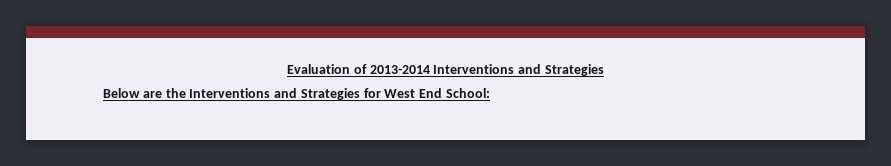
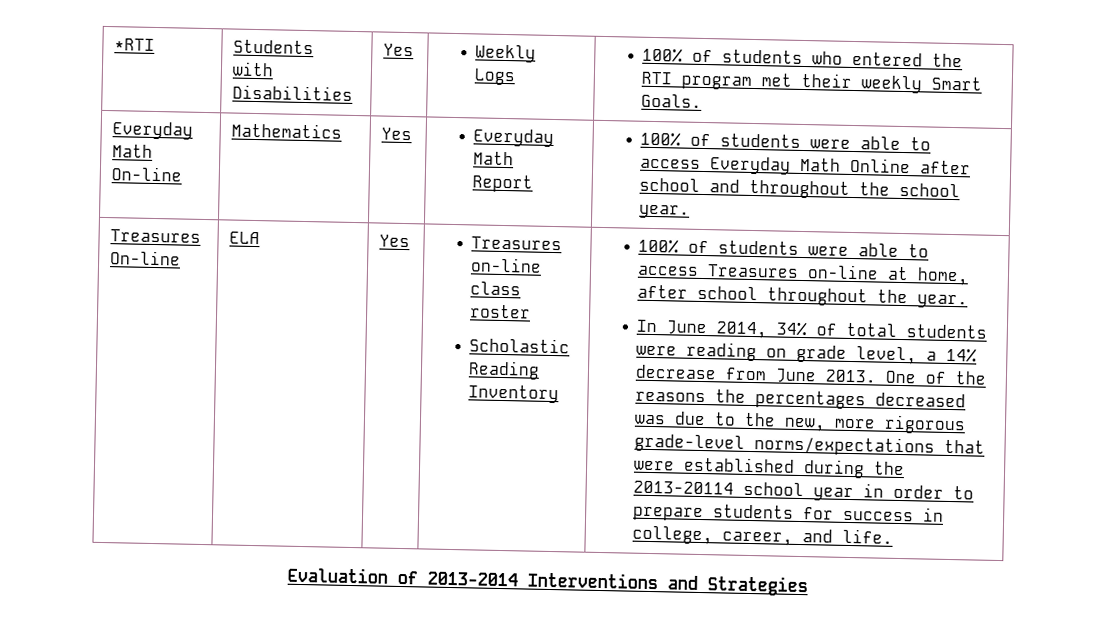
+ *RTI | Students with Disabilities | Yes | Weekly Logs | 100% of students who entered the RTI program met their weekly Smart Goals.
+ Everyday Math On-line | Mathematics | Yes | Everyday Math Report | 100% of students were able to access Everyday Math Online after school and throughout the school year.
+ Treasures On-line | ELA | Yes | Treasures on-line class roster
+ Scholastic Reading Inventory | 100% of students were able to access Treasures on-line at home, after school throughout the year.
+ In June 2014, 34% of total students were reading on grade level, a 14% decrease from June 2013. One of the reasons the percentages decreased was due to the new, more rigorous grade-level norms/expectations that were established during the 2013-20114 school year in order to prepare students for success in college, career, and life.
- Below are the Interventions and Strategies for West End School:

